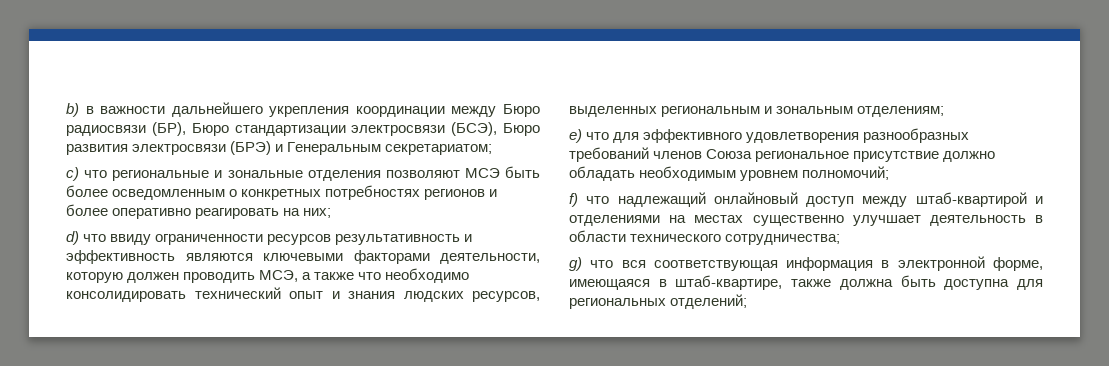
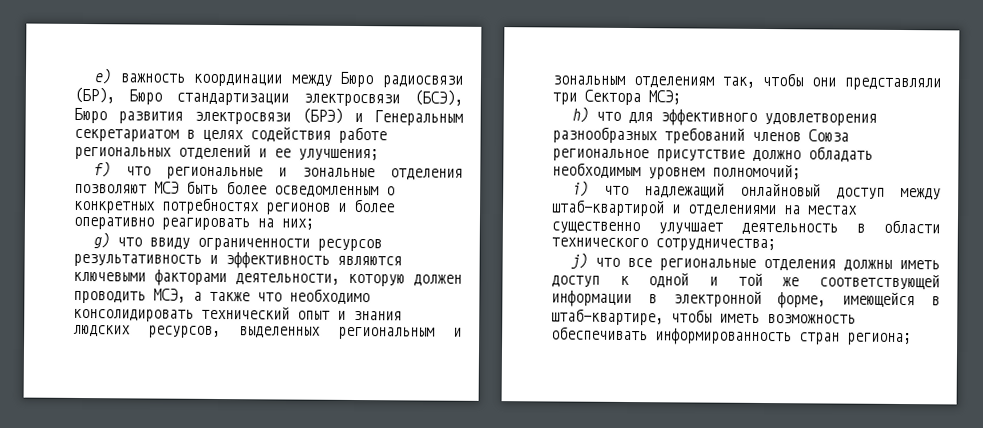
- b) в важности дальнейшего укрепления координации между Бюро радиосвязи (БР), Бюро стандартизации электросвязи (БСЭ), Бюро развития электросвязи (БРЭ) и Генеральным секретариатом;
- c) что региональные и зональные отделения позволяют МСЭ быть более осведомленным о конкретных потребностях регионов и более оперативно реагировать на них;
+ e) важность координации между Бюро радиосвязи (БР), Бюро стандартизации электросвязи (БСЭ), Бюро развития электросвязи (БРЭ) и Генеральным секретариатом в целях содействия работе региональных отделений и ее улучшения;
+ f) что региональные и зональные отделения позволяют МСЭ быть более осведомленным о конкретных потребностях регионов и более оперативно реагировать на них;
- d) что ввиду ограниченности ресурсов результативность и эффективность являются ключевыми факторами деятельности, которую должен проводить МСЭ, а также что необходимо консолидировать технический опыт и знания людских ресурсов, выделенных региональным и зональным отделениям;
- e) что для эффективного удовлетворения разнообразных требований членов Союза региональное присутствие должно обладать необходимым уровнем полномочий;
+ g) что ввиду ограниченности ресурсов результативность и эффективность являются ключевыми факторами деятельности, которую должен проводить МСЭ, а также что необходимо консолидировать технический опыт и знания людских ресурсов, выделенных региональным и зональным отделениям так, чтобы они представляли три Сектора МСЭ;
+ h) что для эффективного удовлетворения разнообразных требований членов Союза региональное присутствие должно обладать необходимым уровнем полномочий;
- f) что надлежащий онлайновый доступ между штаб-квартирой и отделениями на местах существенно улучшает деятельность в области технического сотрудничества;
+ i) что надлежащий онлайновый доступ между штаб-квартирой и отделениями на местах существенно улучшает деятельность в области технического сотрудничества;
- g) что вся соответствующая информация в электронной форме, имеющаяся в штаб-квартире, также должна быть доступна для региональных отделений;
+ j) что все региональные отделения должны иметь доступ к одной и той же соответствующей информации в электронной форме, имеющейся в штаб-квартире, чтобы иметь возможность обеспечивать информированность стран региона;

